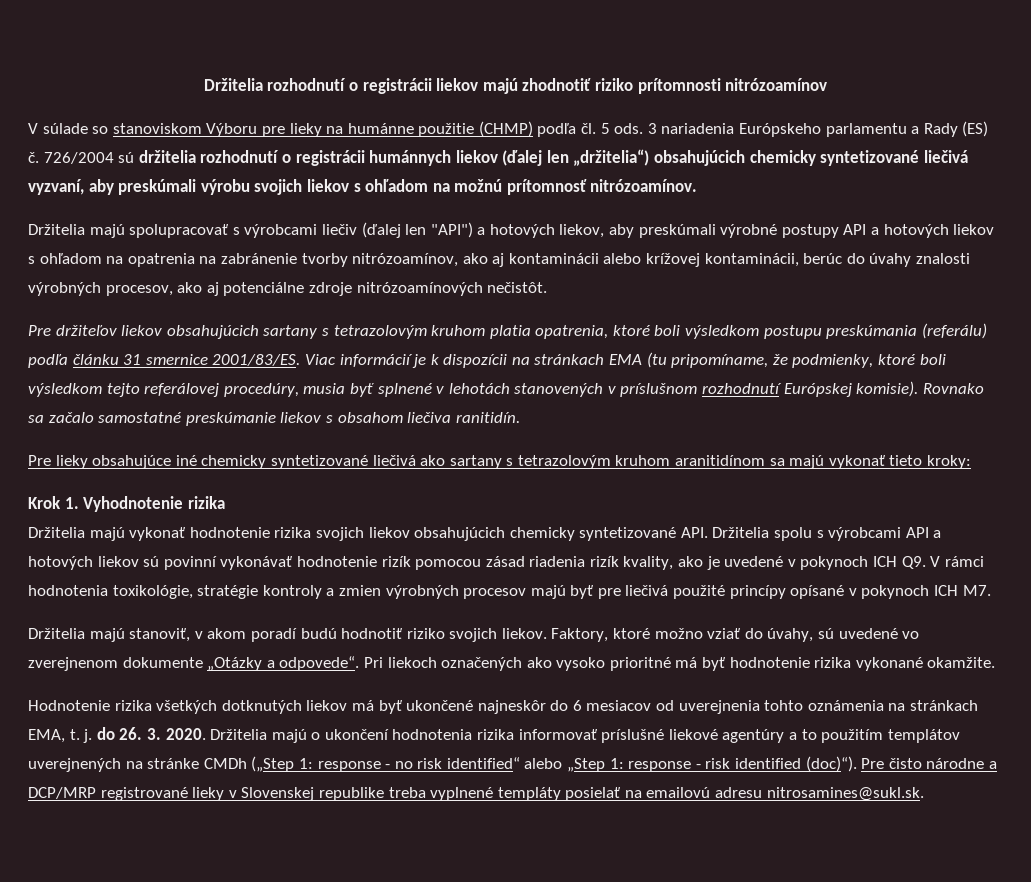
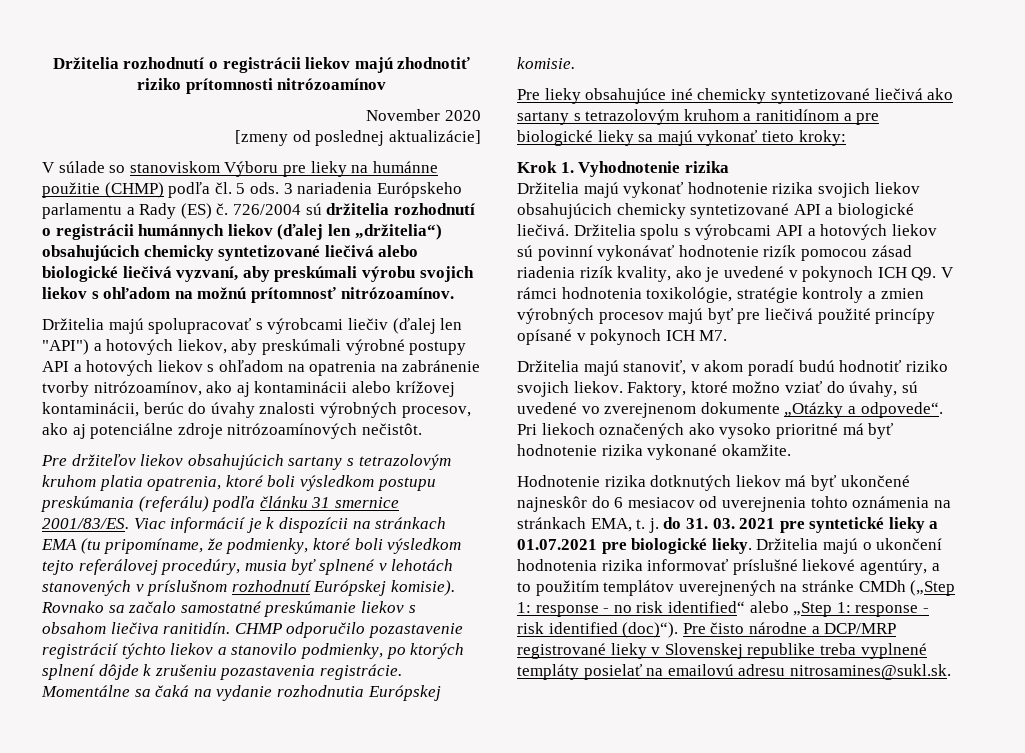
+ November 2020
+ [zmeny od poslednej aktualizácie]
- 726/2004 sú držitelia rozhodnutí o registrácii humánnych liekov (ďalej len „držitelia“) obsahujúcich chemicky syntetizované liečivá vyzvaní, aby preskúmali výrobu svojich liekov s ohľadom na možnú prítomnosť nitrózoamínov.
+ 726/2004 sú držitelia rozhodnutí o registrácii humánnych liekov (ďalej len „držitelia“) obsahujúcich chemicky syntetizované liečivá alebo biologické liečivá vyzvaní, aby preskúmali výrobu svojich liekov s ohľadom na možnú prítomnosť nitrózoamínov.
+ CHMP odporučilo pozastavenie registrácií týchto liekov a stanovilo podmienky, po ktorých splnení dôjde k zrušeniu pozastavenia registrácie. Momentálne sa čaká na vydanie rozhodnutia Európskej komisie.
- Pre lieky obsahujúce iné chemicky syntetizované liečivá ako sartany s tetrazolovým kruhom aranitidínom sa majú vykonať tieto kroky:
+ Pre lieky obsahujúce iné chemicky syntetizované liečivá ako sartany s tetrazolovým kruhom a ranitidínom a pre biologické lieky sa majú vykonať tieto kroky:
- Držitelia majú vykonať hodnotenie rizika svojich liekov obsahujúcich chemicky syntetizované API. Držitelia spolu s výrobcami API a hotových liekov sú povinní vykonávať hodnotenie rizík pomocou zásad riadenia rizík kvality, ako je uvedené v pokynoch ICH Q9. V rámci hodnotenia toxikológie, stratégie kontroly a zmien výrobných procesov majú byť pre liečivá použité princípy opísané v pokynoch ICH M7.
+ Držitelia majú vykonať hodnotenie rizika svojich liekov obsahujúcich chemicky syntetizované API a biologické liečivá. Držitelia spolu s výrobcami API a hotových liekov sú povinní vykonávať hodnotenie rizík pomocou zásad riadenia rizík kvality, ako je uvedené v pokynoch ICH Q9. V rámci hodnotenia toxikológie, stratégie kontroly a zmien výrobných procesov majú byť pre liečivá použité princípy opísané v pokynoch ICH M7.
- Hodnotenie rizika všetkých dotknutých liekov má byť ukončené najneskôr do 6 mesiacov od uverejnenia tohto oznámenia na stránkach EMA, t. j. do 26. 3. 2020.
+ Hodnotenie rizika dotknutých liekov má byť ukončené najneskôr do 6 mesiacov od uverejnenia tohto oznámenia na stránkach EMA, t. j. do 31. 03. 2021 pre syntetické lieky a 01.07.2021 pre biologické lieky.
- Držitelia majú o ukončení hodnotenia rizika informovať príslušné liekové agentúry a to použitím templátov uverejnených na stránke CMDh („Step 1: response - no risk identified“ alebo „Step 1: response - risk identified (doc)“).
+ Držitelia majú o ukončení hodnotenia rizika informovať príslušné liekové agentúry, a to použitím templátov uverejnených na stránke CMDh („Step 1: response - no risk identified“ alebo „Step 1: response - risk identified (doc)“).

